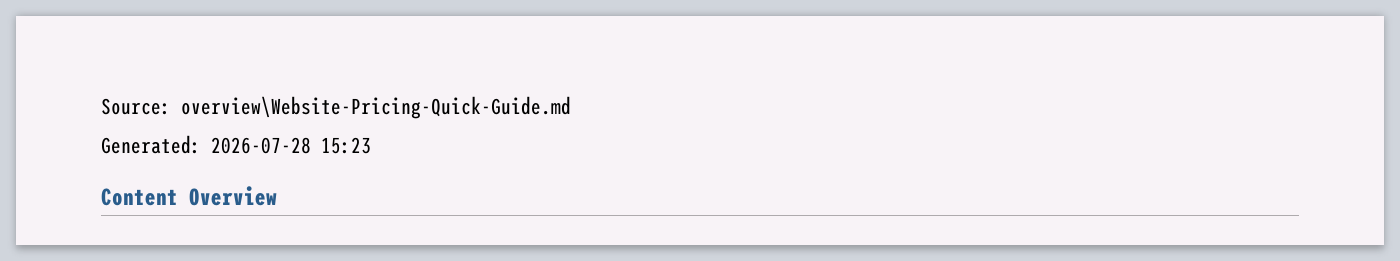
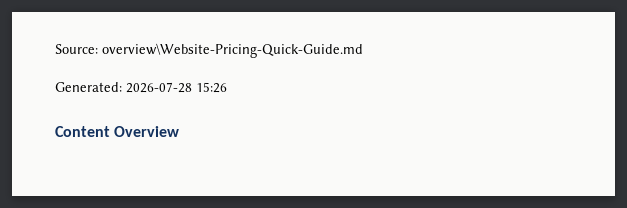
- Generated: 2026-07-28 15:23
+ Generated: 2026-07-28 15:26

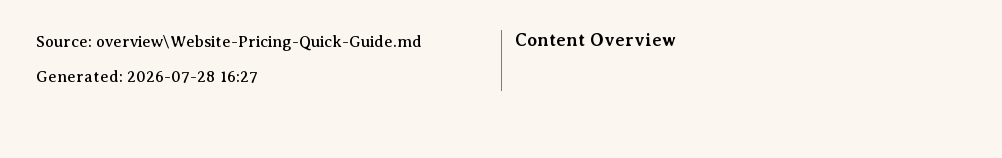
- Generated: 2026-07-28 15:26
+ Generated: 2026-07-28 16:27

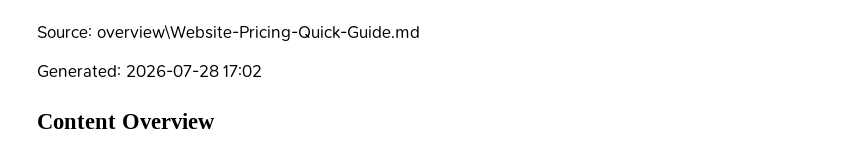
- Generated: 2026-07-28 16:27
+ Generated: 2026-07-28 17:02

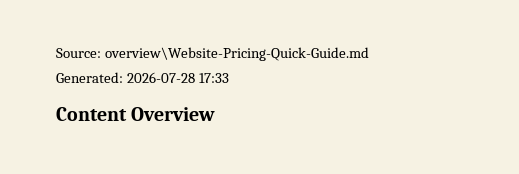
- Generated: 2026-07-28 17:02
+ Generated: 2026-07-28 17:33

